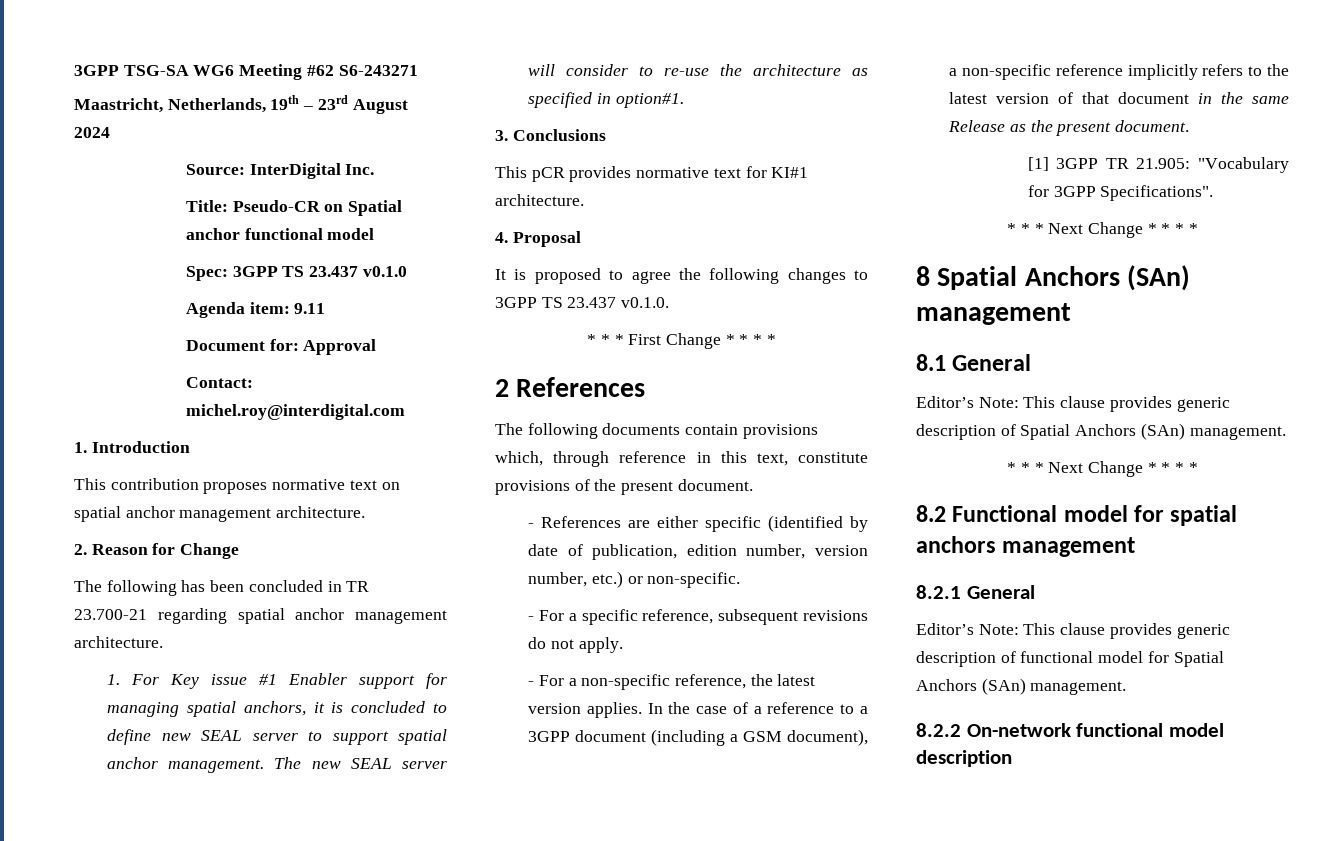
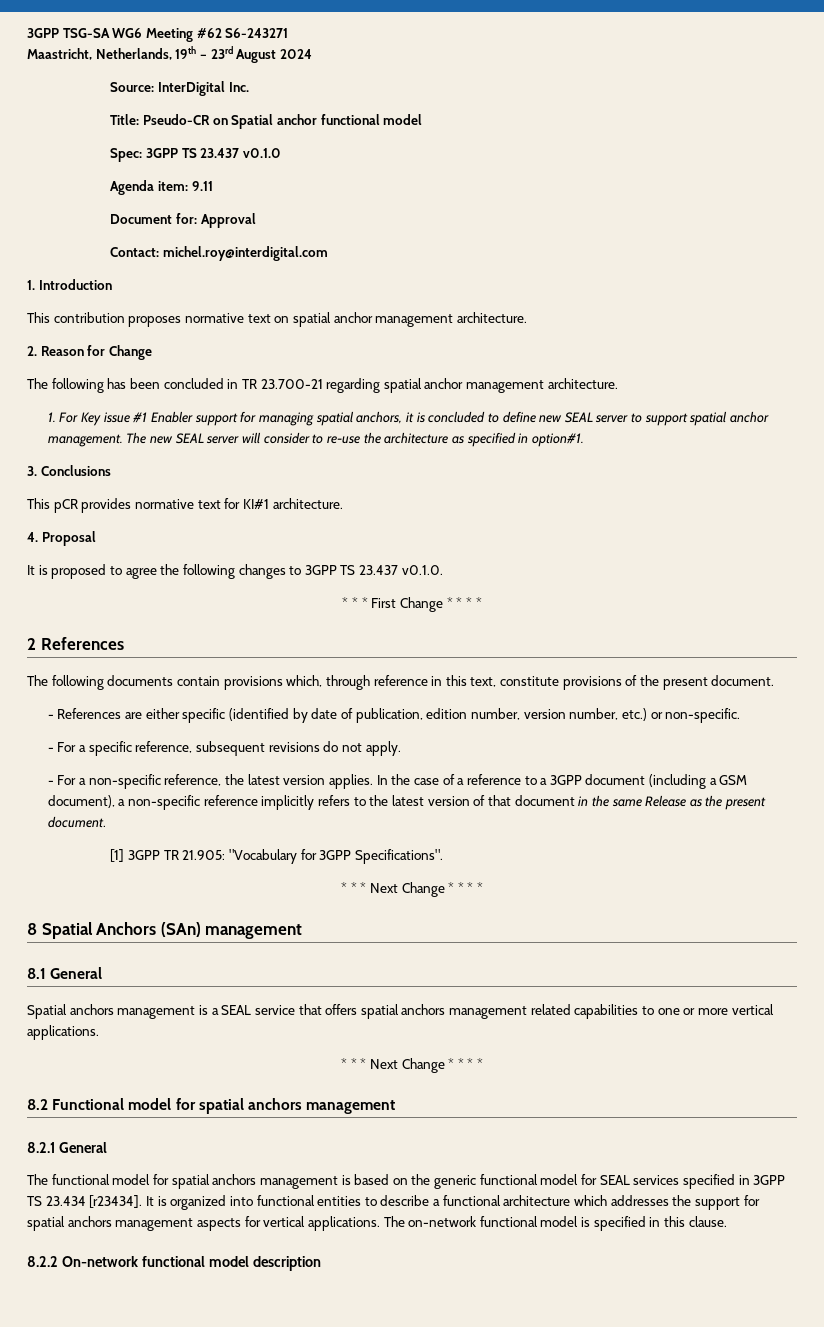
- Editor’s Note: This clause provides generic description of Spatial Anchors (SAn) management.
+ Spatial anchors management is a SEAL service that offers spatial anchors management related capabilities to one or more vertical applications.
- Editor’s Note: This clause provides generic description of functional model for Spatial Anchors (SAn) management.
+ The functional model for spatial anchors management is based on the generic functional model for SEAL services specified in 3GPP TS 23.434 [r23434]. It is organized into functional entities to describe a functional architecture which addresses the support for spatial anchors management aspects for vertical applications. The on-network functional model is specified in this clause.

